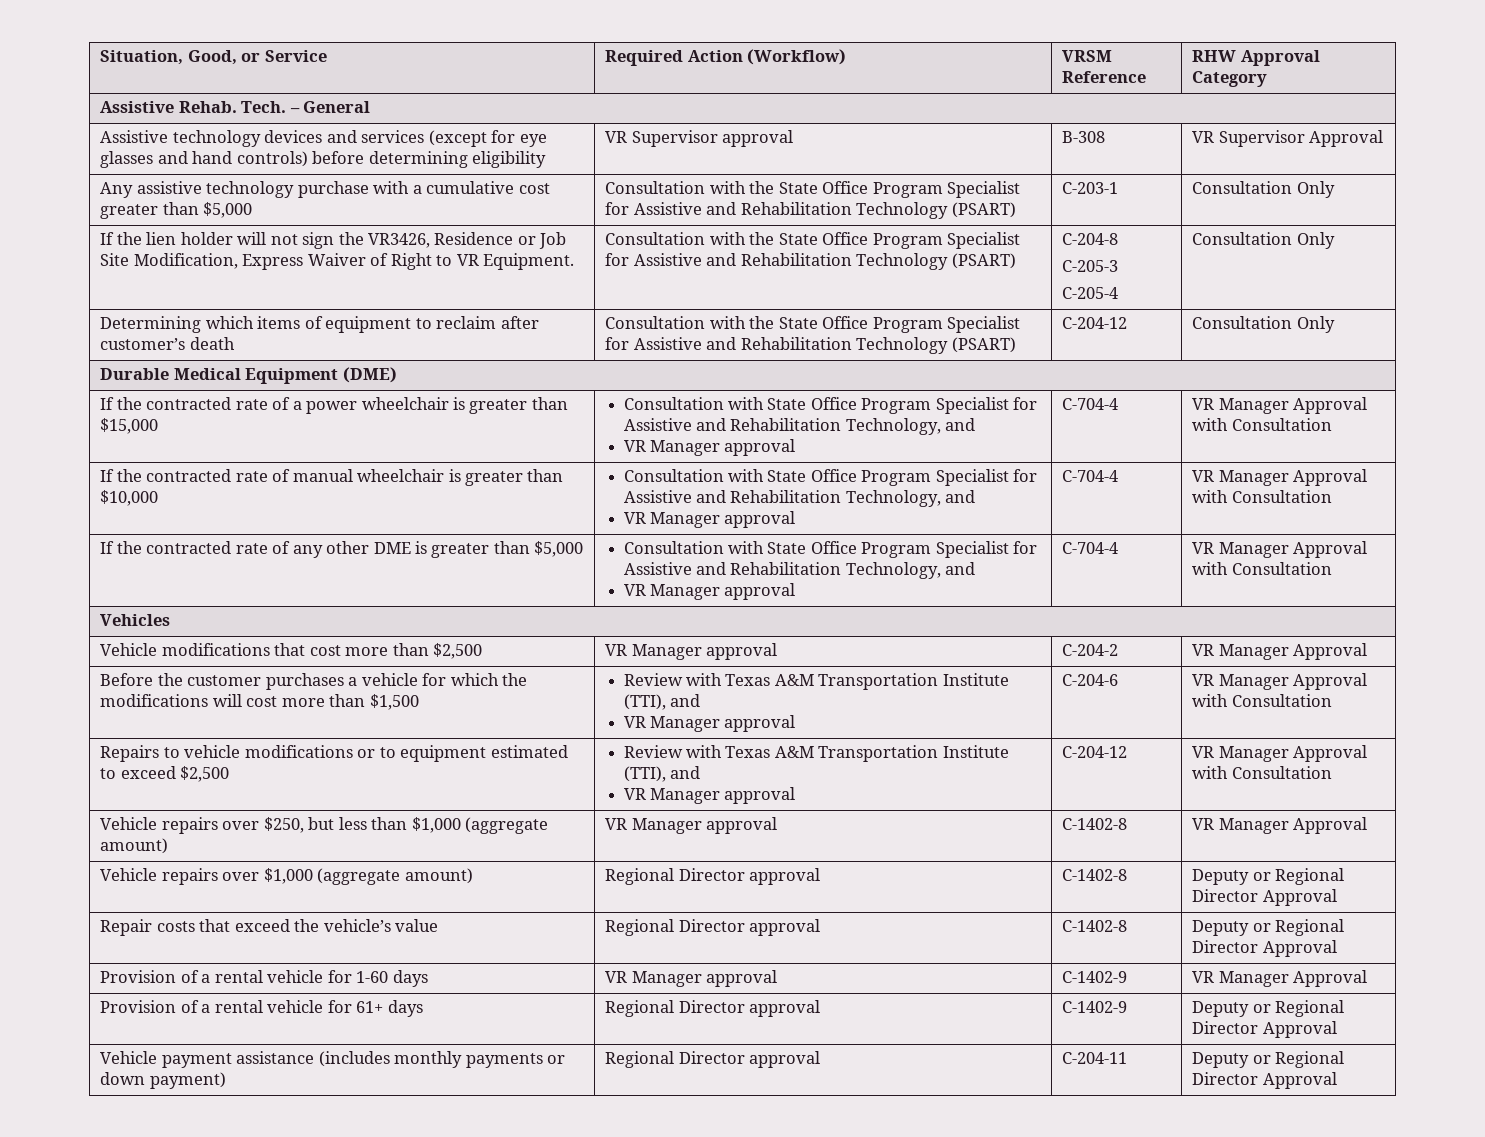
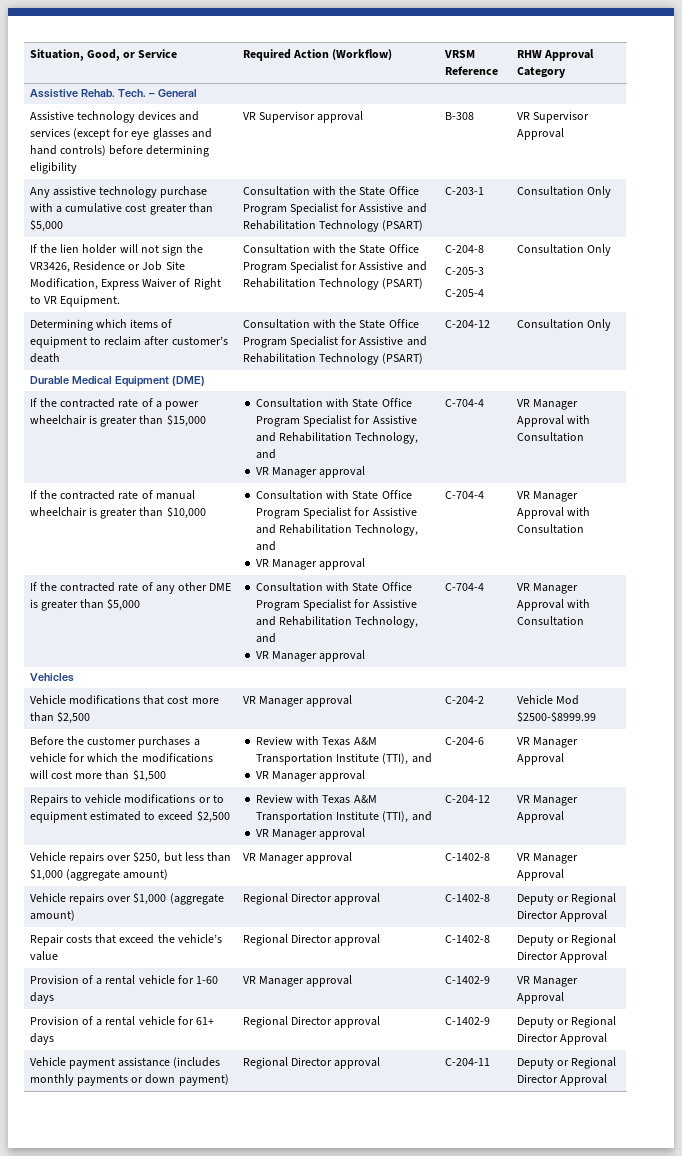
- Vehicle modifications that cost more than $2,500 | VR Manager approval | C-204-2 | VR Manager Approval
+ Vehicle modifications that cost more than $2,500 | VR Manager approval | C-204-2 | Vehicle Mod $2500-$8999.99
  Before the customer purchases a vehicle for which the modifications will cost more than $1,500 | Review with Texas A&M Transportation Institute (TTI), and
- VR Manager approval | C-204-6 | VR Manager Approval with Consultation
+ VR Manager approval | C-204-6 | VR Manager Approval
  Repairs to vehicle modifications or to equipment estimated to exceed $2,500 | Review with Texas A&M Transportation Institute (TTI), and
- VR Manager approval | C-204-12 | VR Manager Approval with Consultation
+ VR Manager approval | C-204-12 | VR Manager Approval

